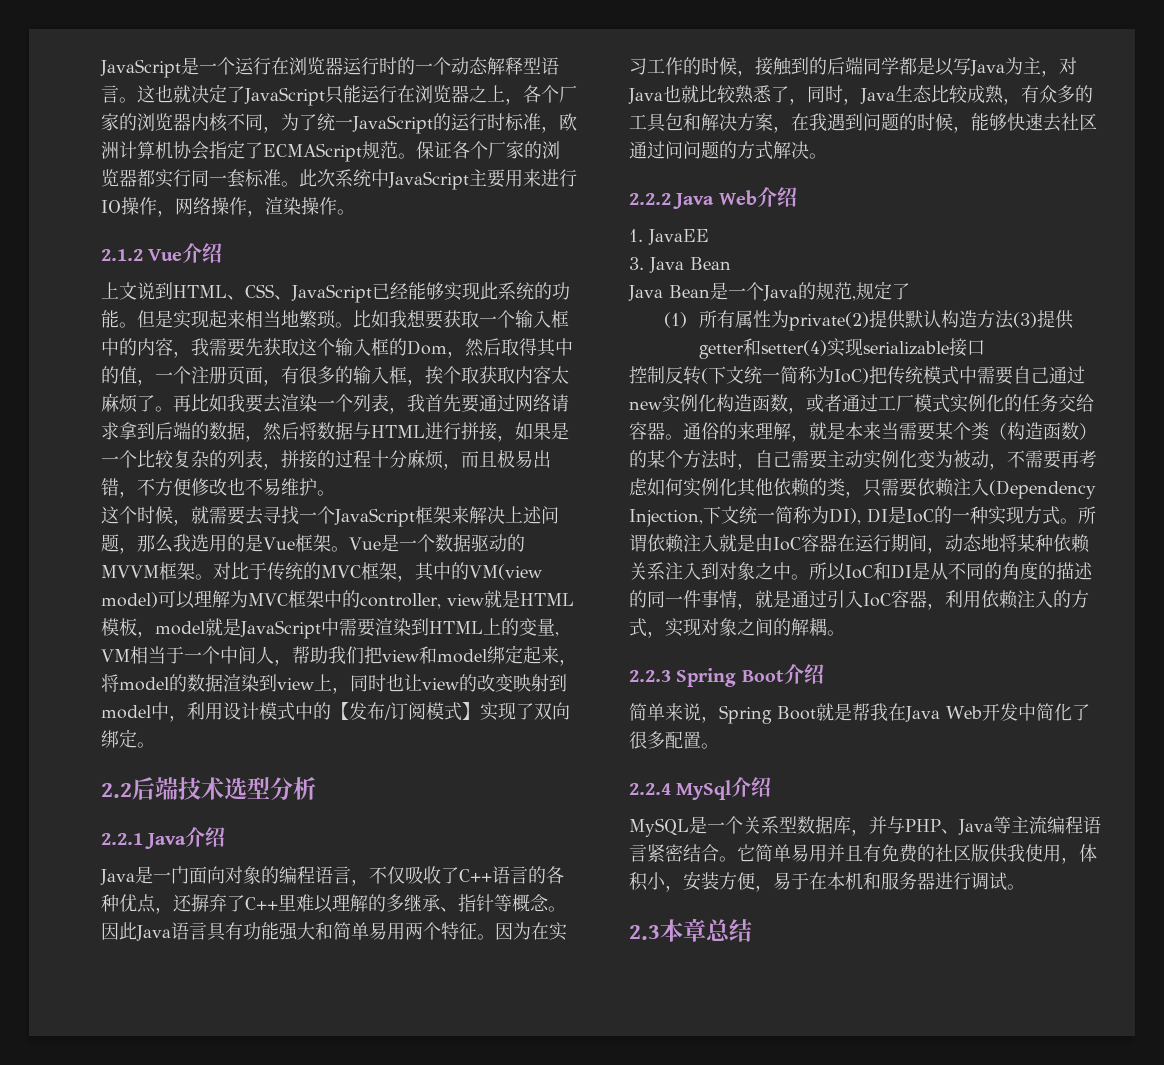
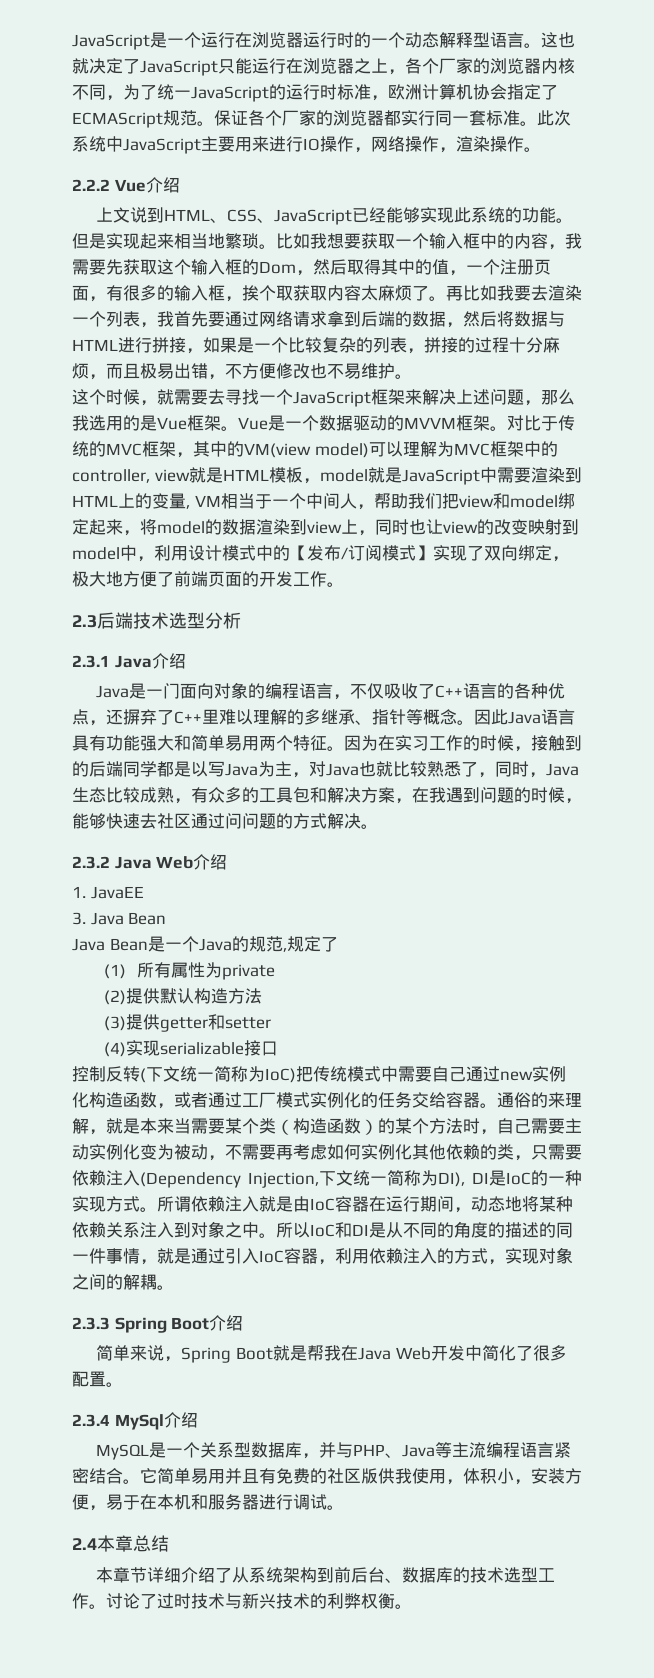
- 2.1.2 Vue介绍
+ 2.2.2 Vue介绍
- 对比于传统的MVC框架，其中的VM(view model)可以理解为MVC框架中的controller, view就是HTML模板，model就是JavaScript中需要渲染到HTML上的变量, VM相当于一个中间人，帮助我们把view和model绑定起来，将model的数据渲染到view上，同时也让view的改变映射到model中，利用设计模式中的【发布/订阅模式】实现了双向绑定。
- 2.2后端技术选型分析
+ 对比于传统的MVC框架，其中的VM(view model)可以理解为MVC框架中的controller, view就是HTML模板，model就是JavaScript中需要渲染到HTML上的变量, VM相当于一个中间人，帮助我们把view和model绑定起来，将model的数据渲染到view上，同时也让view的改变映射到model中，利用设计模式中的【发布/订阅模式】实现了双向绑定，极大地方便了前端页面的开发工作。
+ 2.3后端技术选型分析
- 2.2.1 Java介绍
+ 2.3.1 Java介绍
- 2.2.2 Java Web介绍
+ 2.3.2 Java Web介绍
- (1)所有属性为private(2)提供默认构造方法(3)提供getter和setter(4)实现serializable接口
+ (1)所有属性为private
+ (2)提供默认构造方法
+ (3)提供getter和setter
+ (4)实现serializable接口
- 2.2.3 Spring Boot介绍
+ 2.3.3 Spring Boot介绍
- 2.2.4 MySql介绍
+ 2.3.4 MySql介绍
- 2.3本章总结
+ 2.4本章总结
+ 本章节详细介绍了从系统架构到前后台、数据库的技术选型工作。讨论了过时技术与新兴技术的利弊权衡。

